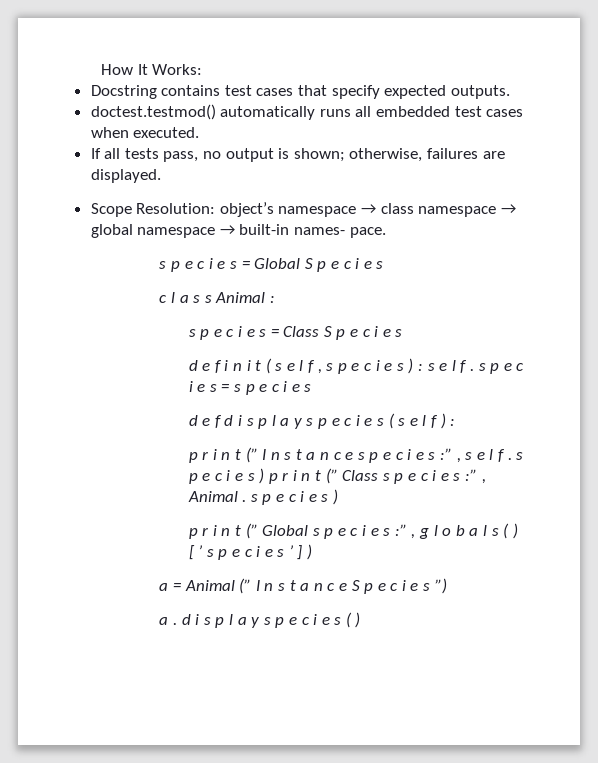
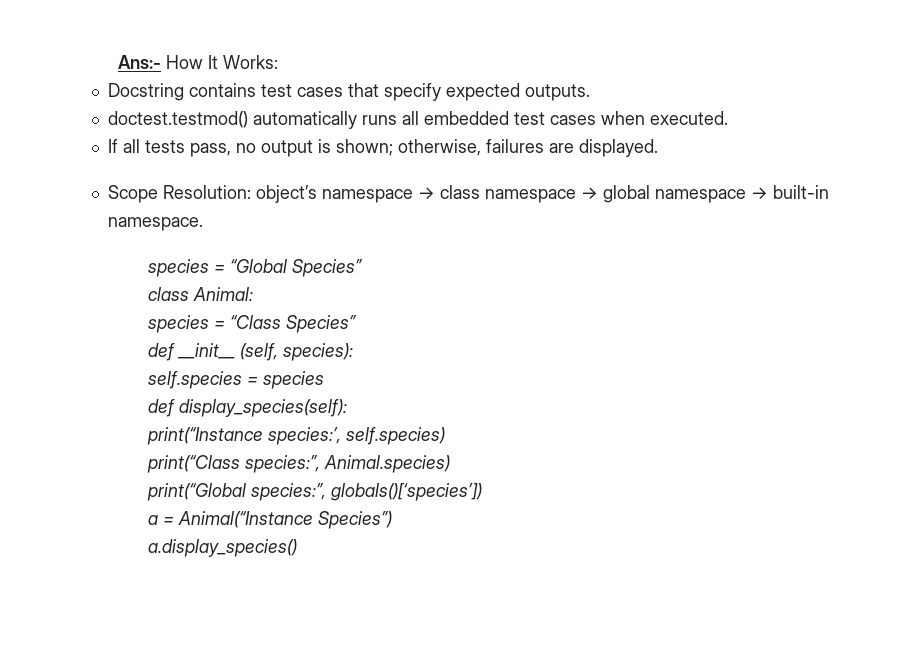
- How It Works:
+ Ans:- How It Works:
- Scope Resolution: object’s namespace → class namespace → global namespace → built-in names- pace.
- s p e c i e s = Global S p e c i e s
- c l a s s Animal :
- s p e c i e s = Class S p e c i e s
- d e f i n i t ( s e l f , s p e c i e s ) : s e l f . s p e c i e s = s p e c i e s
- d e f d i s p l a y s p e c i e s ( s e l f ) :
- p r i n t (” I n s t a n c e s p e c i e s :” , s e l f . s p e c i e s ) p r i n t (” Class s p e c i e s :” , Animal . s p e c i e s )
- p r i n t (” Global s p e c i e s :” , g l o b a l s ( ) [ ’ s p e c i e s ’ ] )
- a = Animal (” I n s t a n c e S p e c i e s ”)
- a . d i s p l a y s p e c i e s ( )
+ Scope Resolution: object’s namespace → class namespace → global namespace → built-in namespace.
+ species = “Global Species”
+ class Animal:
+ species = “Class Species”
+ def __init__ (self, species):
+ self.species = species
+ def display_species(self):
+ print(“Instance species:’, self.species)
+ print(“Class species:”, Animal.species)
+ print(“Global species:”, globals()[‘species’])
+ a = Animal(“Instance Species”)
+ a.display_species()

